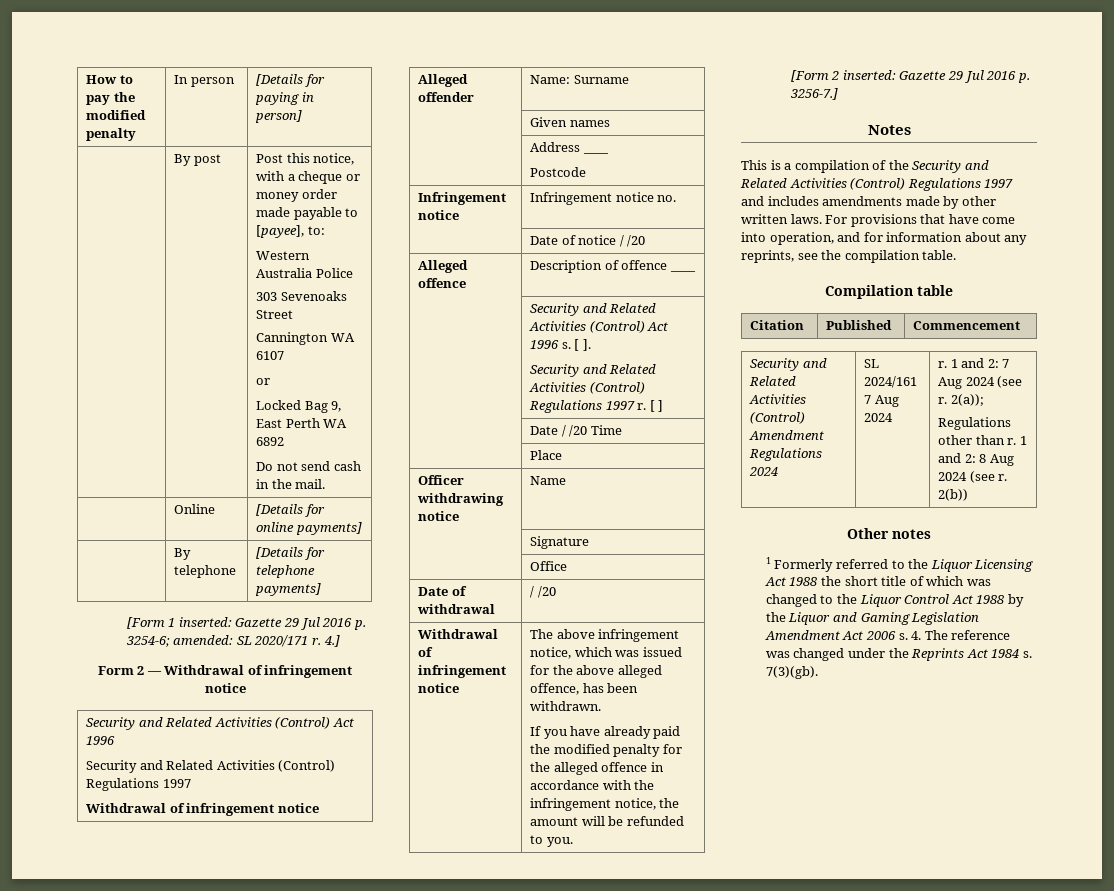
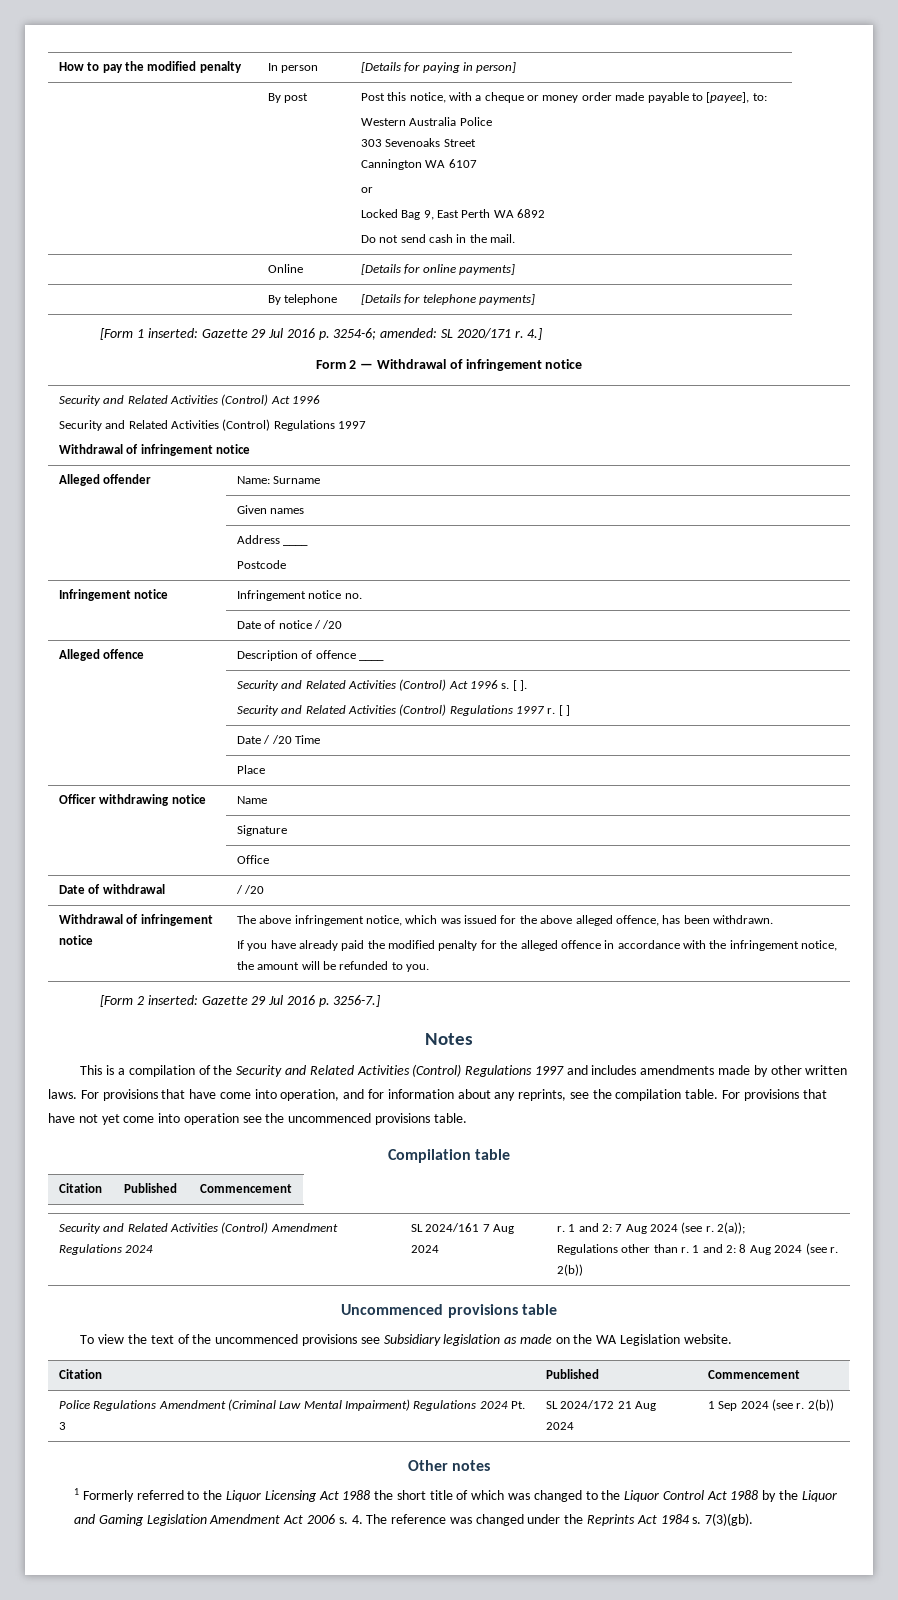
+ For provisions that have not yet come into operation see the uncommenced provisions table.
+ Uncommenced provisions table
+ To view the text of the uncommenced provisions see Subsidiary legislation as made on the WA Legislation website.
+ Citation | Published | Commencement
+ Police Regulations Amendment (Criminal Law Mental Impairment) Regulations 2024 Pt. 3 | SL 2024/172 21 Aug 2024 | 1 Sep 2024 (see r. 2(b))

